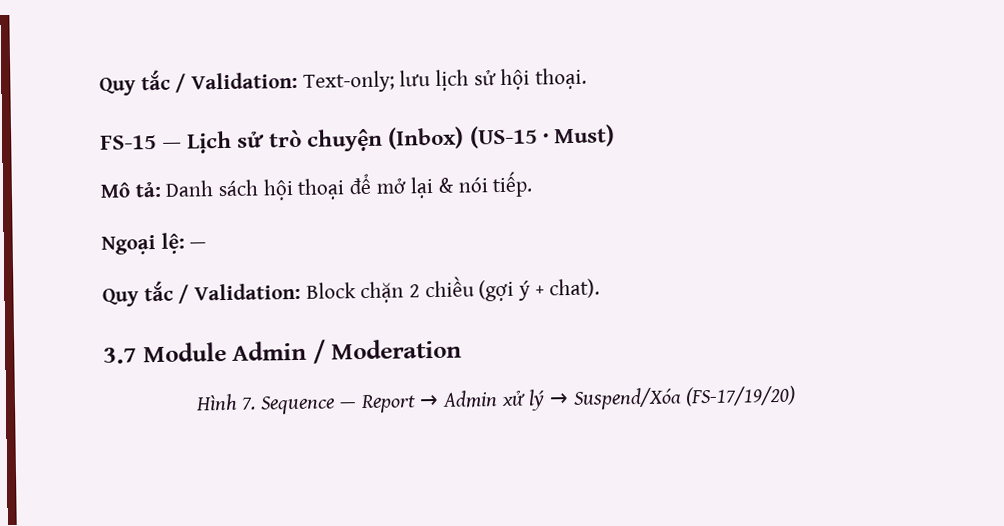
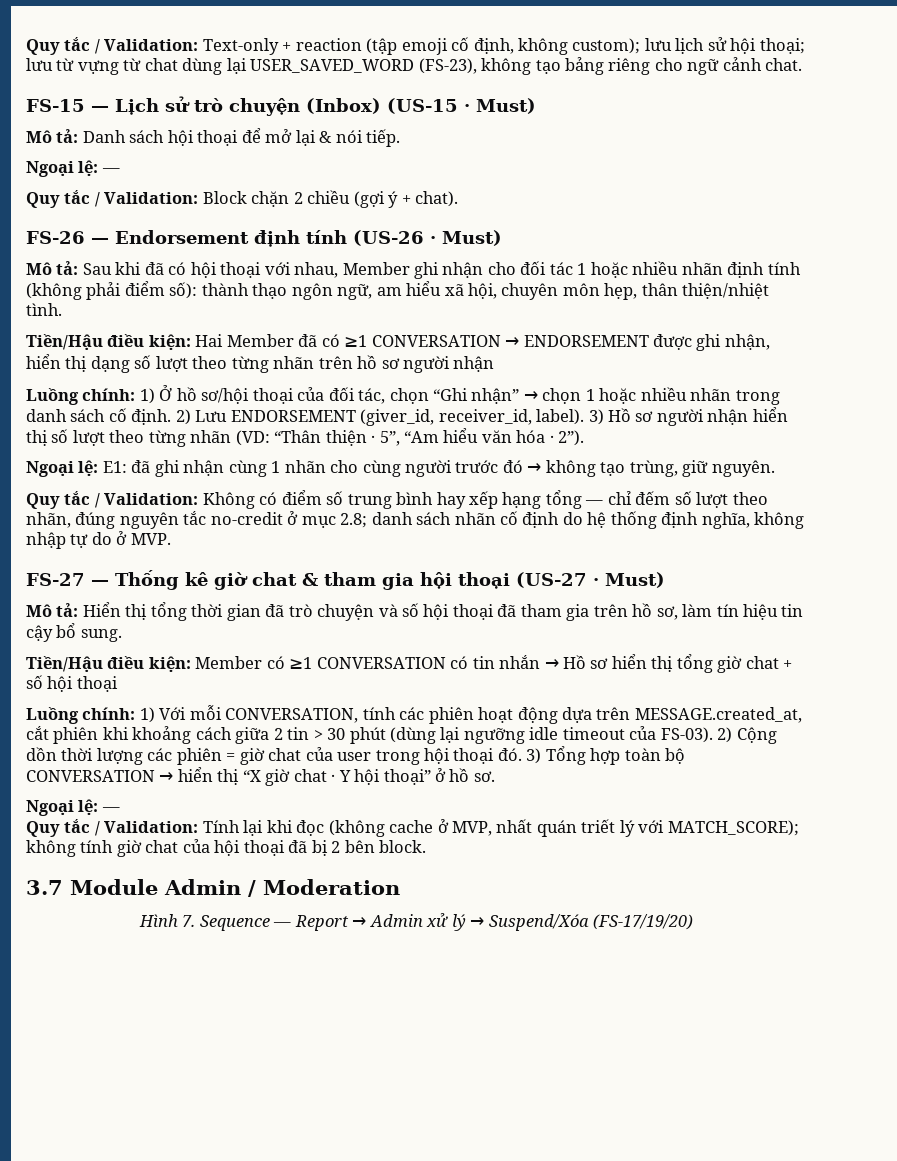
- Quy tắc / Validation: Text-only; lưu lịch sử hội thoại.
+ Quy tắc / Validation: Text-only + reaction (tập emoji cố định, không custom); lưu lịch sử hội thoại; lưu từ vựng từ chat dùng lại USER_SAVED_WORD (FS-23), không tạo bảng riêng cho ngữ cảnh chat.
+ FS-26 — Endorsement định tính (US-26 · Must)
+ Mô tả: Sau khi đã có hội thoại với nhau, Member ghi nhận cho đối tác 1 hoặc nhiều nhãn định tính (không phải điểm số): thành thạo ngôn ngữ, am hiểu xã hội, chuyên môn hẹp, thân thiện/nhiệt tình.
+ Tiền/Hậu điều kiện: Hai Member đã có ≥1 CONVERSATION → ENDORSEMENT được ghi nhận, hiển thị dạng số lượt theo từng nhãn trên hồ sơ người nhận
+ Luồng chính: 1) Ở hồ sơ/hội thoại của đối tác, chọn “Ghi nhận” → chọn 1 hoặc nhiều nhãn trong danh sách cố định. 2) Lưu ENDORSEMENT (giver_id, receiver_id, label). 3) Hồ sơ người nhận hiển thị số lượt theo từng nhãn (VD: “Thân thiện · 5”, “Am hiểu văn hóa · 2”).
+ Ngoại lệ: E1: đã ghi nhận cùng 1 nhãn cho cùng người trước đó → không tạo trùng, giữ nguyên.
+ Quy tắc / Validation: Không có điểm số trung bình hay xếp hạng tổng — chỉ đếm số lượt theo nhãn, đúng nguyên tắc no-credit ở mục 2.8; danh sách nhãn cố định do hệ thống định nghĩa, không nhập tự do ở MVP.
+ FS-27 — Thống kê giờ chat & tham gia hội thoại (US-27 · Must)
+ Mô tả: Hiển thị tổng thời gian đã trò chuyện và số hội thoại đã tham gia trên hồ sơ, làm tín hiệu tin cậy bổ sung.
+ Tiền/Hậu điều kiện: Member có ≥1 CONVERSATION có tin nhắn → Hồ sơ hiển thị tổng giờ chat + số hội thoại
+ Luồng chính: 1) Với mỗi CONVERSATION, tính các phiên hoạt động dựa trên MESSAGE.created_at, cắt phiên khi khoảng cách giữa 2 tin > 30 phút (dùng lại ngưỡng idle timeout của FS-03). 2) Cộng dồn thời lượng các phiên = giờ chat của user trong hội thoại đó. 3) Tổng hợp toàn bộ CONVERSATION → hiển thị “X giờ chat · Y hội thoại” ở hồ sơ.
+ Ngoại lệ: —
+ Quy tắc / Validation: Tính lại khi đọc (không cache ở MVP, nhất quán triết lý với MATCH_SCORE); không tính giờ chat của hội thoại đã bị 2 bên block.

